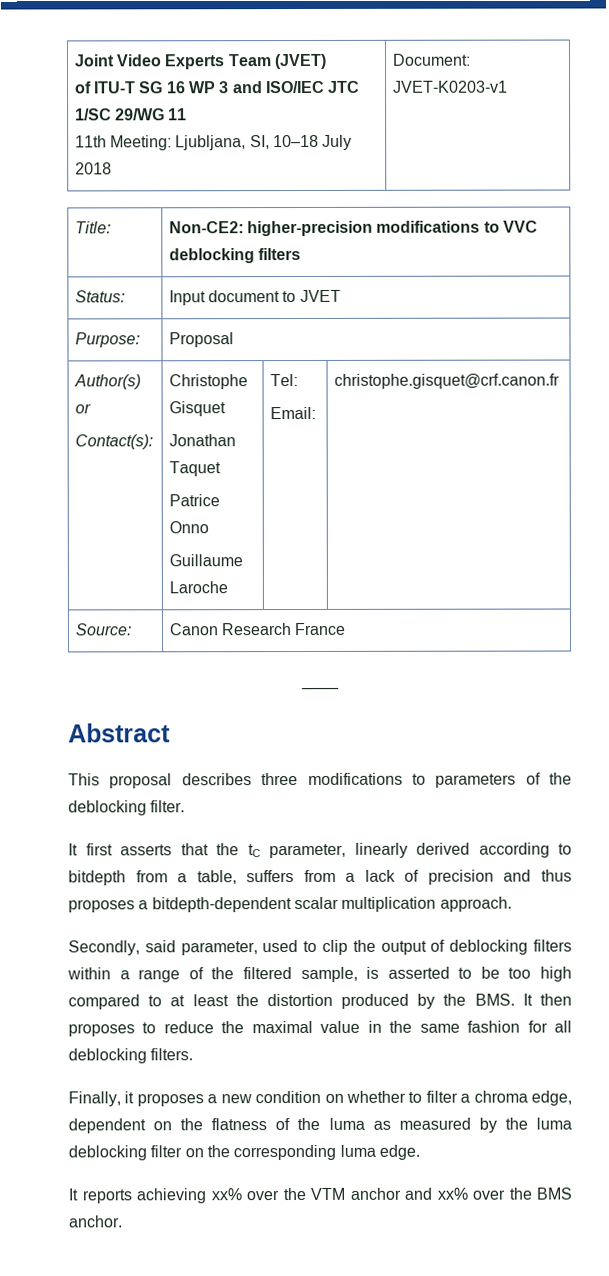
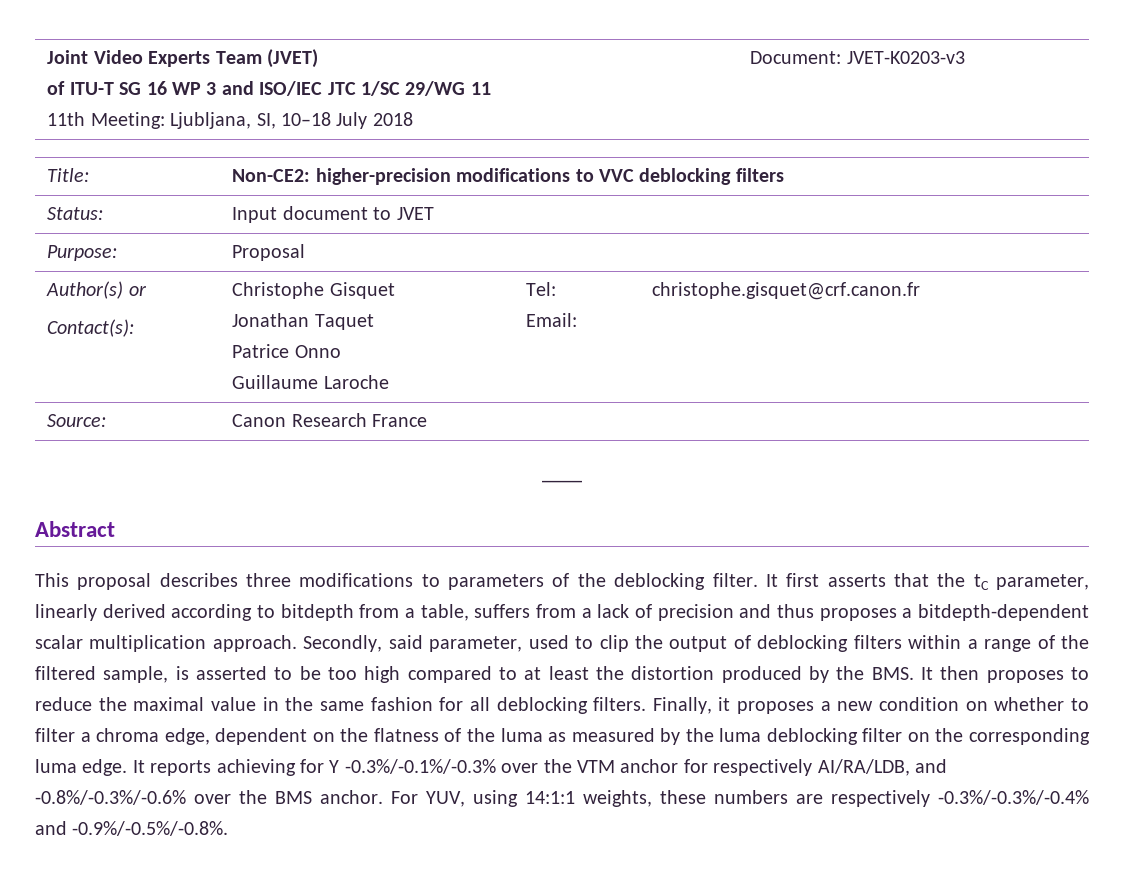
  Joint Video Experts Team (JVET)
  of ITU-T SG 16 WP 3 and ISO/IEC JTC 1/SC 29/WG 11
- 11th Meeting: Ljubljana, SI, 10–18 July 2018 | Document: JVET-K0203-v1
+ 11th Meeting: Ljubljana, SI, 10–18 July 2018 | Document: JVET-K0203-v3
- This proposal describes three modifications to parameters of the deblocking filter.
- It first asserts that the tC parameter, linearly derived according to bitdepth from a table, suffers from a lack of precision and thus proposes a bitdepth-dependent scalar multiplication approach.
- Secondly, said parameter, used to clip the output of deblocking filters within a range of the filtered sample, is asserted to be too high compared to at least the distortion produced by the BMS. It then proposes to reduce the maximal value in the same fashion for all deblocking filters.
- Finally, it proposes a new condition on whether to filter a chroma edge, dependent on the flatness of the luma as measured by the luma deblocking filter on the corresponding luma edge.
- It reports achieving xx% over the VTM anchor and xx% over the BMS anchor.
+ This proposal describes three modifications to parameters of the deblocking filter. It first asserts that the tC parameter, linearly derived according to bitdepth from a table, suffers from a lack of precision and thus proposes a bitdepth-dependent scalar multiplication approach. Secondly, said parameter, used to clip the output of deblocking filters within a range of the filtered sample, is asserted to be too high compared to at least the distortion produced by the BMS. It then proposes to reduce the maximal value in the same fashion for all deblocking filters. Finally, it proposes a new condition on whether to filter a chroma edge, dependent on the flatness of the luma as measured by the luma deblocking filter on the corresponding luma edge. It reports achieving for Y -0.3%/-0.1%/-0.3% over the VTM anchor for respectively AI/RA/LDB, and -0.8%/-0.3%/-0.6% over the BMS anchor. For YUV, using 14:1:1 weights, these numbers are respectively -0.3%/-0.3%/-0.4% and -0.9%/-0.5%/-0.8%.

